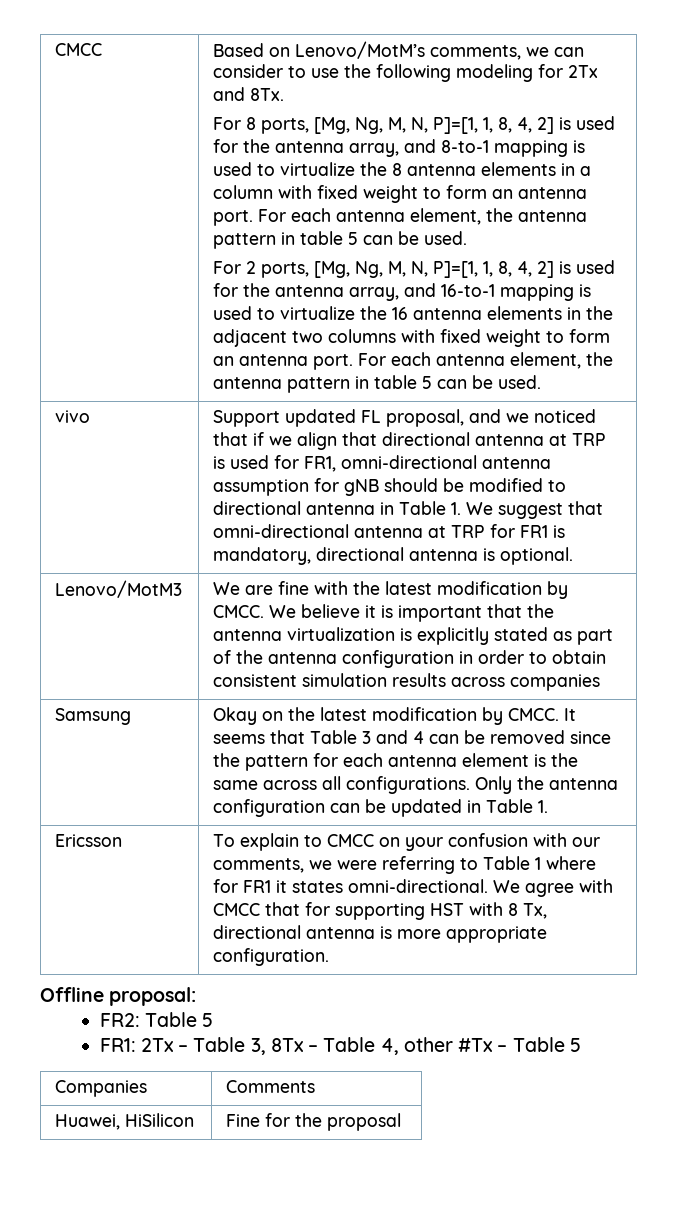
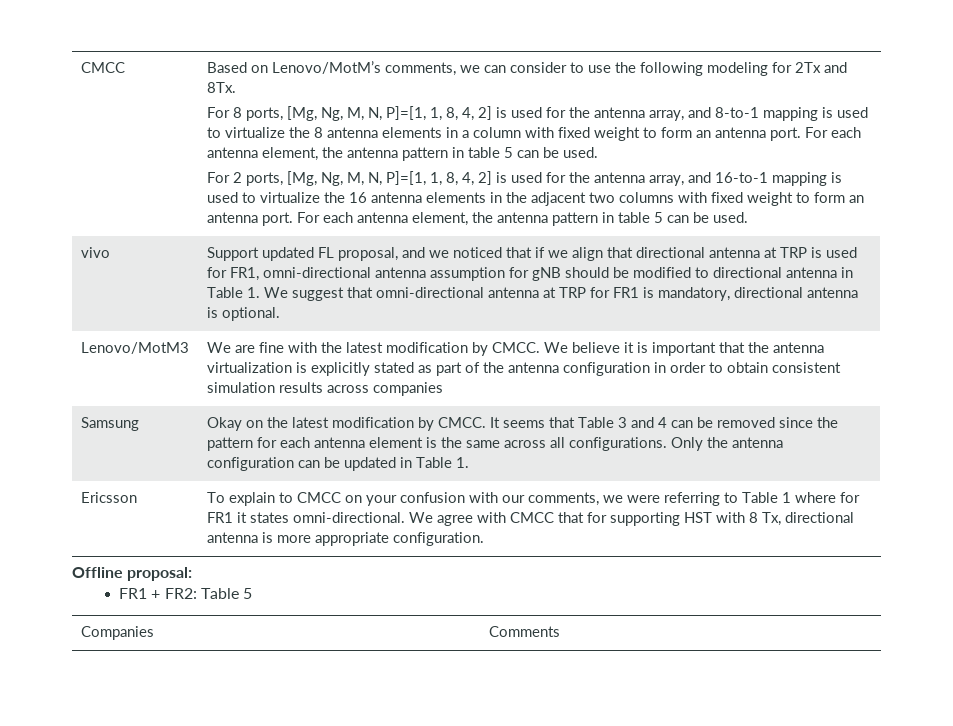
- FR2: Table 5
+ FR1 + FR2: Table 5
- FR1: 2Tx – Table 3, 8Tx – Table 4, other #Tx – Table 5
  Companies | Comments
- Huawei, HiSilicon | Fine for the proposal

